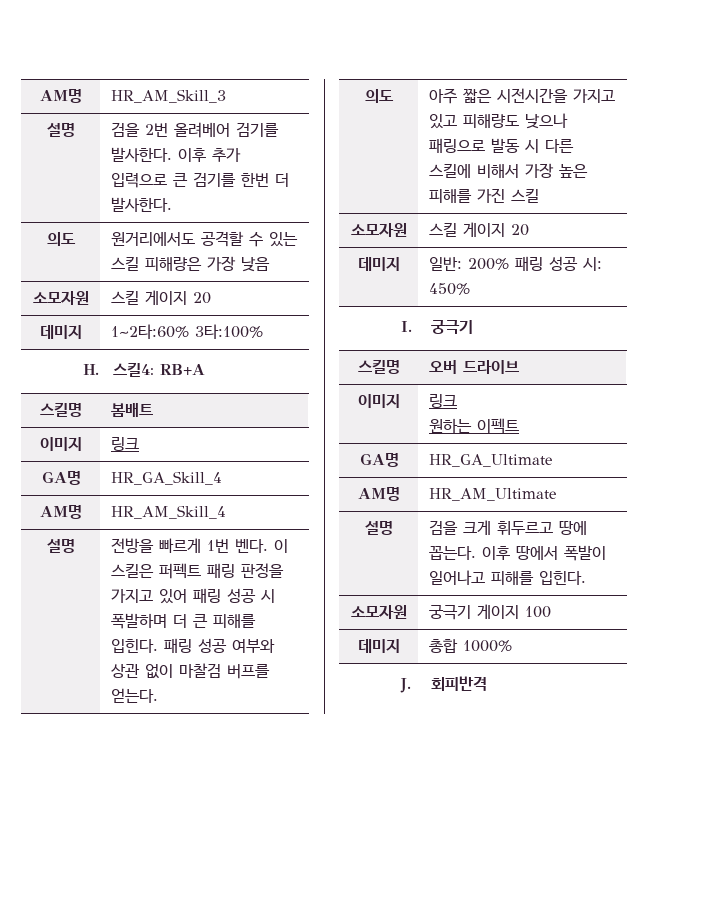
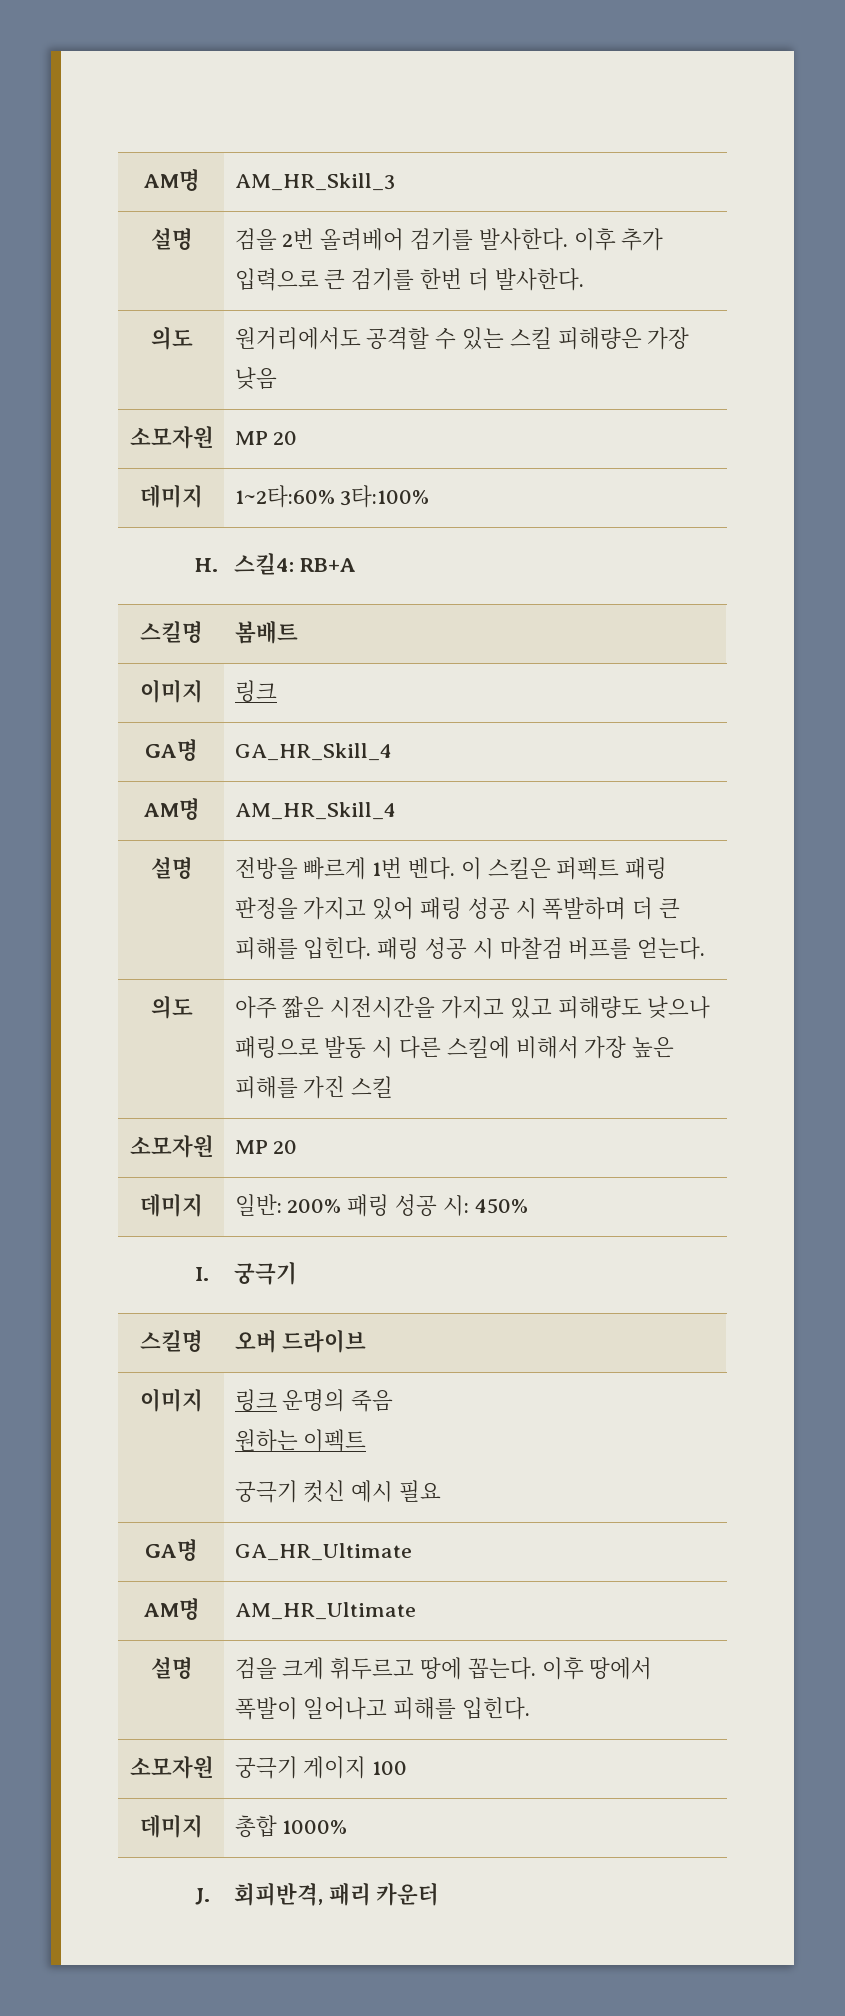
- AM명 | HR_AM_Skill_3
+ AM명 | AM_HR_Skill_3
  의도 | 원거리에서도 공격할 수 있는 스킬 피해량은 가장 낮음
- 소모자원 | 스킬 게이지 20
+ 소모자원 | MP 20
- GA명 | HR_GA_Skill_4
- AM명 | HR_AM_Skill_4
+ GA명 | GA_HR_Skill_4
+ AM명 | AM_HR_Skill_4
- 설명 | 전방을 빠르게 1번 벤다. 이 스킬은 퍼펙트 패링 판정을 가지고 있어 패링 성공 시 폭발하며 더 큰 피해를 입힌다. 패링 성공 여부와 상관 없이 마찰검 버프를 얻는다.
+ 설명 | 전방을 빠르게 1번 벤다. 이 스킬은 퍼펙트 패링 판정을 가지고 있어 패링 성공 시 폭발하며 더 큰 피해를 입힌다. 패링 성공 시 마찰검 버프를 얻는다.
  의도 | 아주 짧은 시전시간을 가지고 있고 피해량도 낮으나 패링으로 발동 시 다른 스킬에 비해서 가장 높은 피해를 가진 스킬
- 소모자원 | 스킬 게이지 20
+ 소모자원 | MP 20
  스킬명 | 오버 드라이브
- 이미지 | 링크
+ 이미지 | 링크 운명의 죽음
  원하는 이펙트
- GA명 | HR_GA_Ultimate
- AM명 | HR_AM_Ultimate
+ 궁극기 컷신 예시 필요
+ GA명 | GA_HR_Ultimate
+ AM명 | AM_HR_Ultimate
- J. 회피반격
+ J. 회피반격, 패리 카운터

